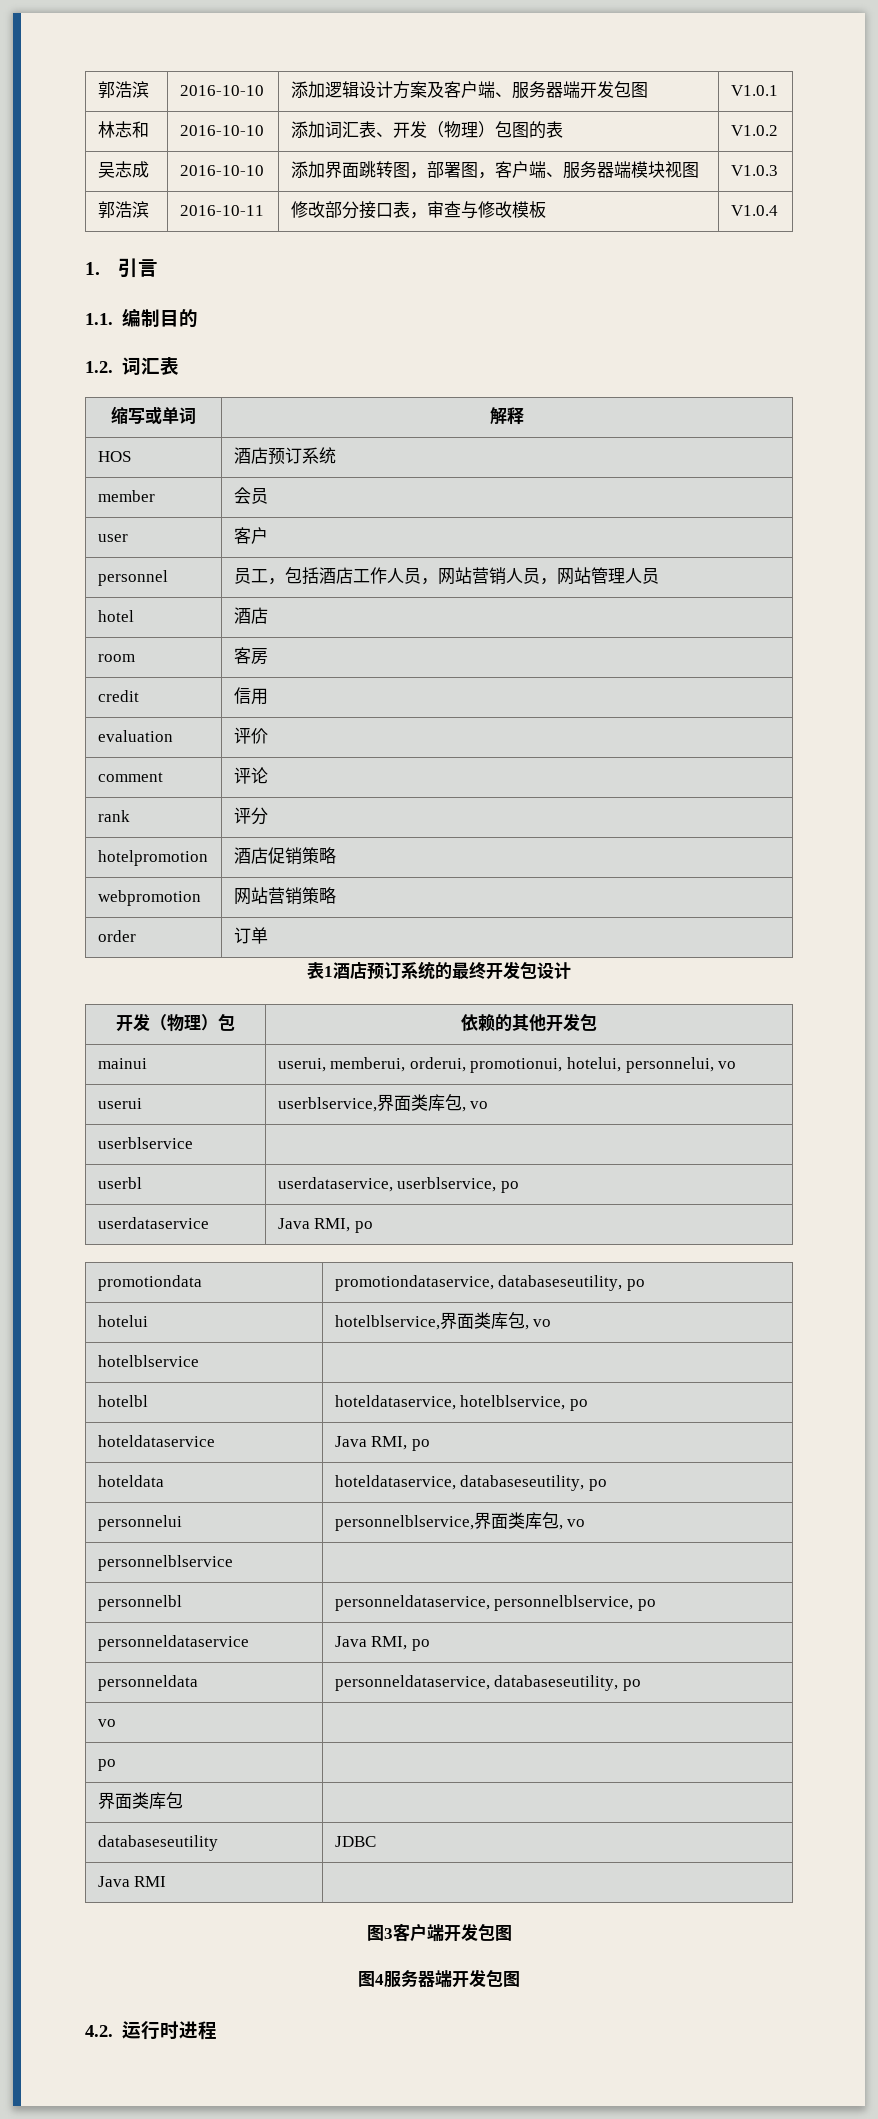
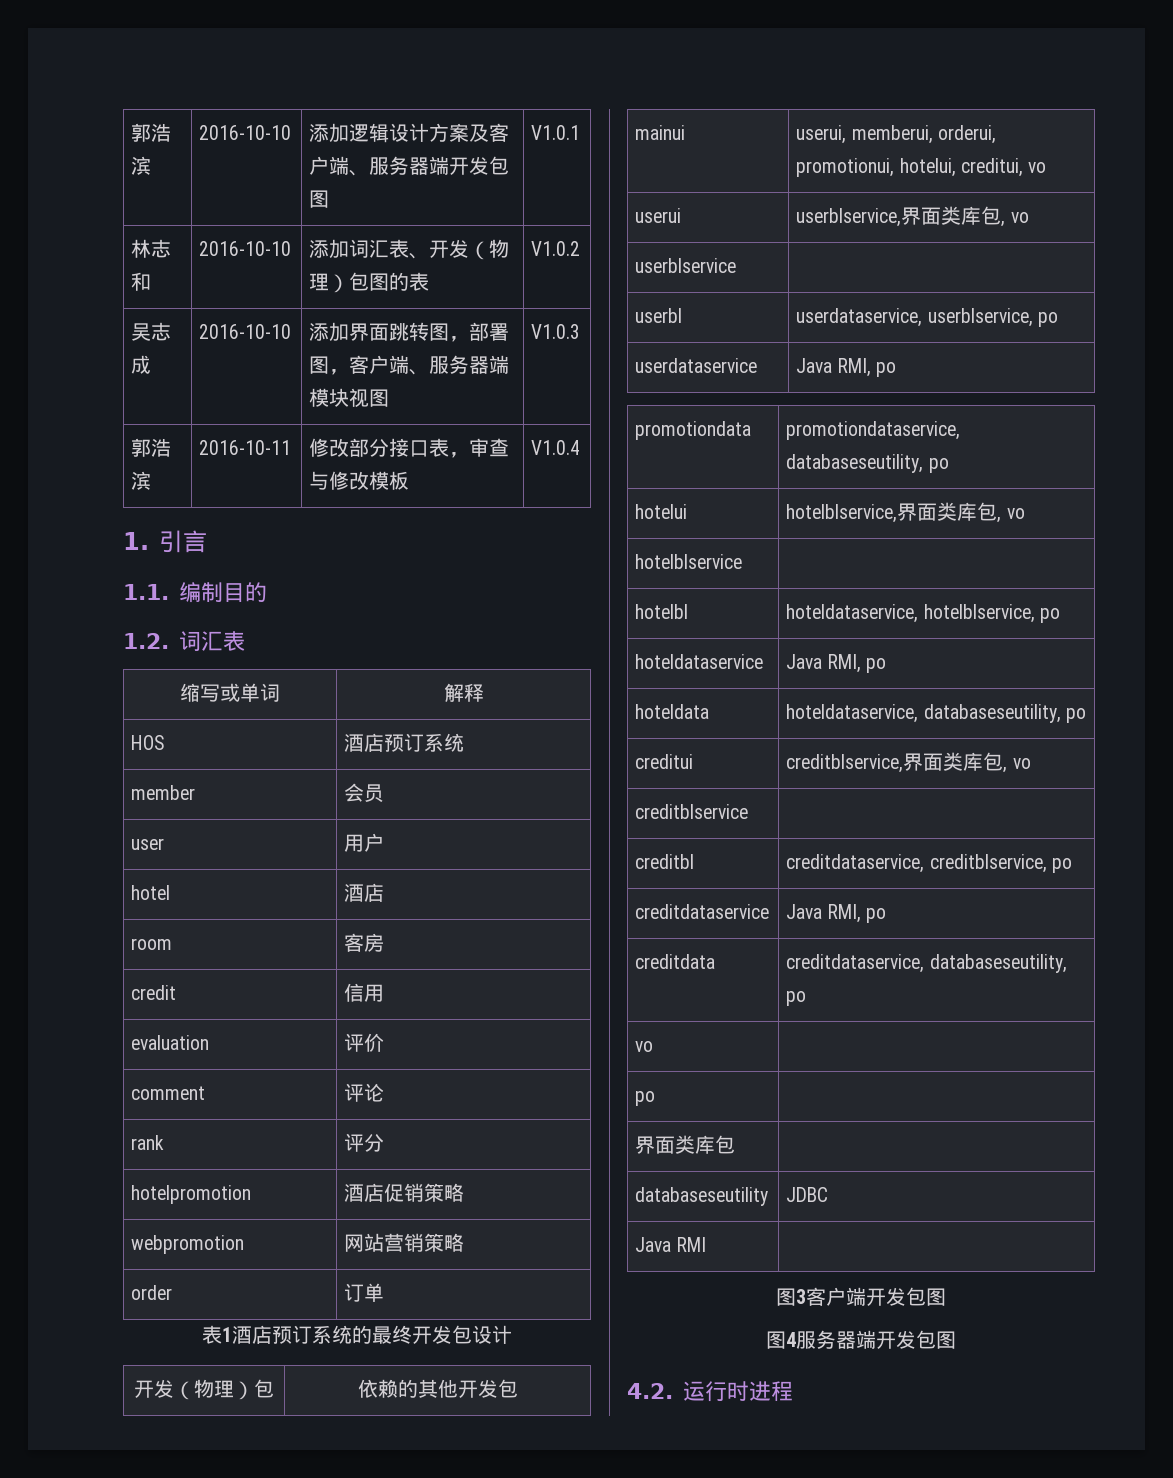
- user | 客户
- personnel | 员工，包括酒店工作人员，网站营销人员，网站管理人员
+ user | 用户
- mainui | userui, memberui, orderui, promotionui, hotelui, personnelui, vo
+ mainui | userui, memberui, orderui, promotionui, hotelui, creditui, vo
- personnelui | personnelblservice,界面类库包, vo
- personnelblservice |
- personnelbl | personneldataservice, personnelblservice, po
- personneldataservice | Java RMI, po
- personneldata | personneldataservice, databaseseutility, po
+ creditui | creditblservice,界面类库包, vo
+ creditblservice |
+ creditbl | creditdataservice, creditblservice, po
+ creditdataservice | Java RMI, po
+ creditdata | creditdataservice, databaseseutility, po

